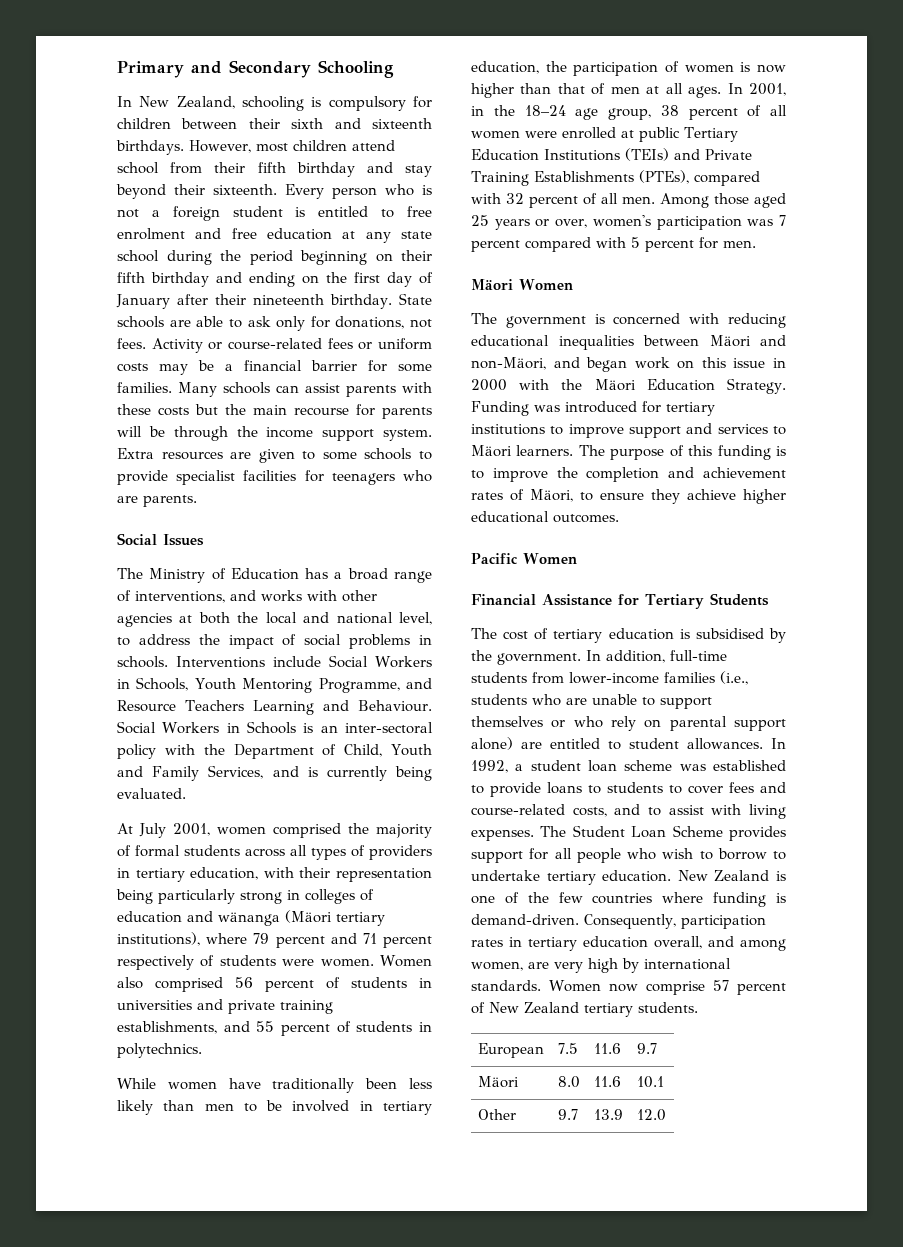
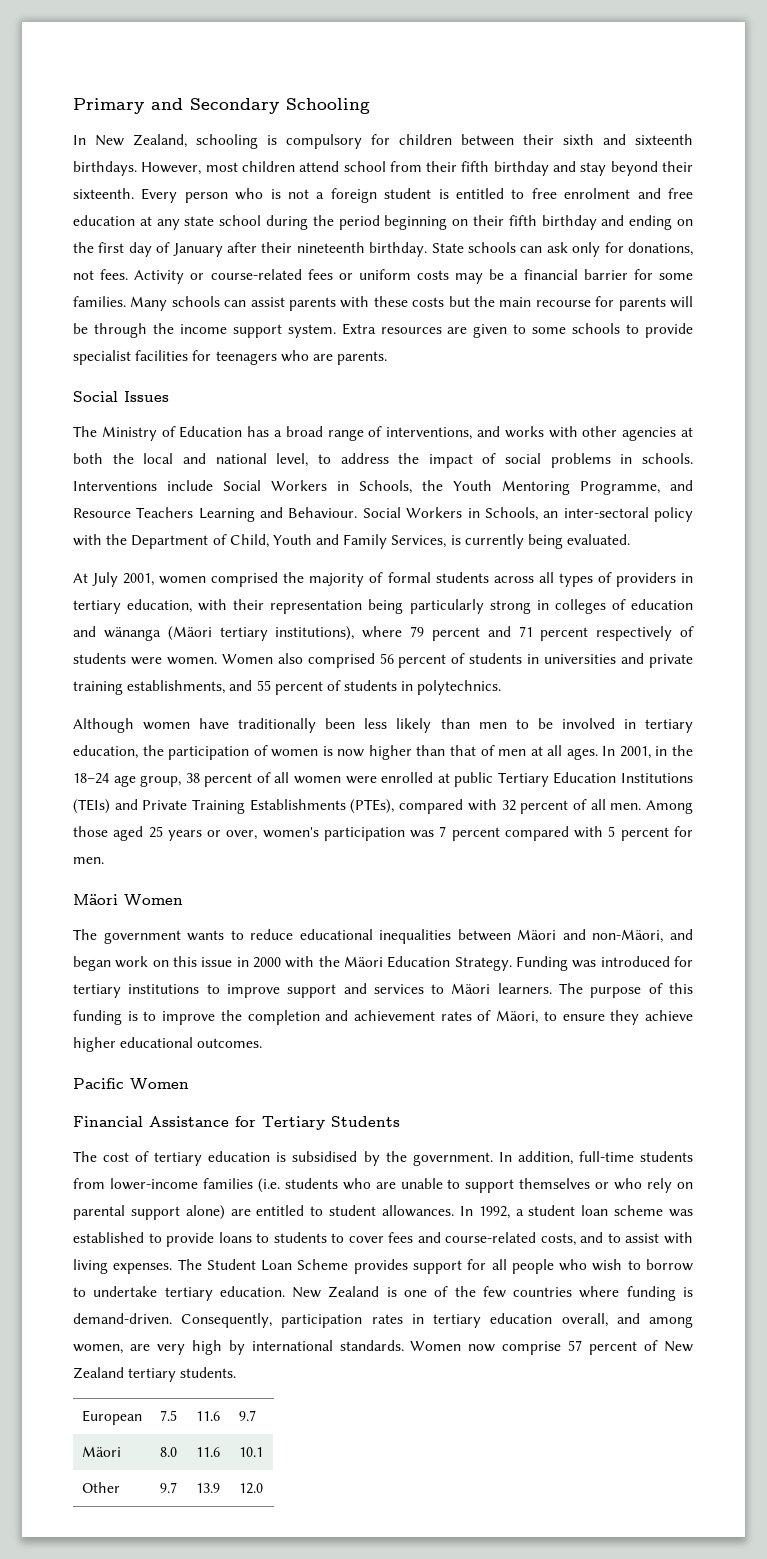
- State schools are able to ask only for donations, not fees.
+ State schools can ask only for donations, not fees.
- Interventions include Social Workers in Schools, Youth Mentoring Programme, and Resource Teachers Learning and Behaviour.
+ Interventions include Social Workers in Schools, the Youth Mentoring Programme, and Resource Teachers Learning and Behaviour.
- Social Workers in Schools is an inter-sectoral policy with the Department of Child, Youth and Family Services, and is currently being evaluated.
+ Social Workers in Schools, an inter-sectoral policy with the Department of Child, Youth and Family Services, is currently being evaluated.
- While women have traditionally been less likely than men to be involved in tertiary education, the participation of women is now higher than that of men at all ages.
+ Although women have traditionally been less likely than men to be involved in tertiary education, the participation of women is now higher than that of men at all ages.
- The government is concerned with reducing educational inequalities between Mäori and non-Mäori, and began work on this issue in 2000 with the Mäori Education Strategy.
+ The government wants to reduce educational inequalities between Mäori and non-Mäori, and began work on this issue in 2000 with the Mäori Education Strategy.
- In addition, full-time students from lower-income families (i.e., students who are unable to support themselves or who rely on parental support alone) are entitled to student allowances.
+ In addition, full-time students from lower-income families (i.e. students who are unable to support themselves or who rely on parental support alone) are entitled to student allowances.

